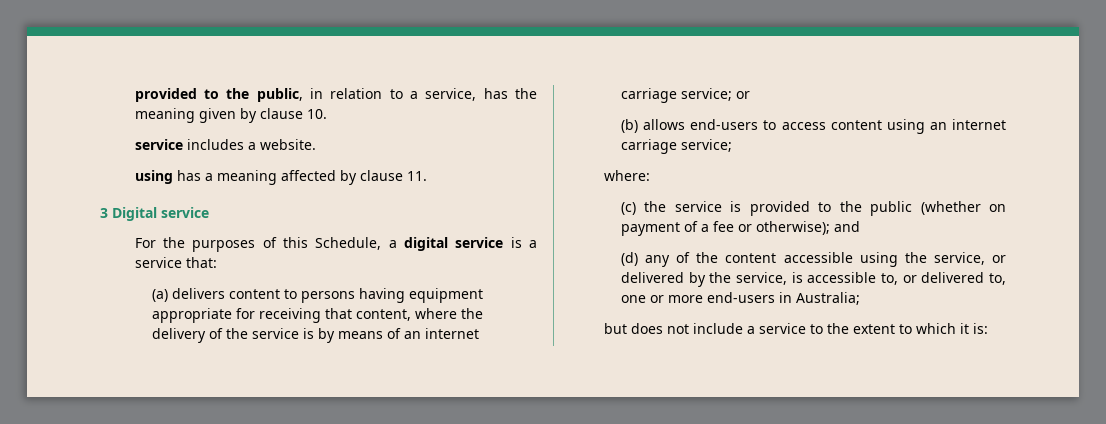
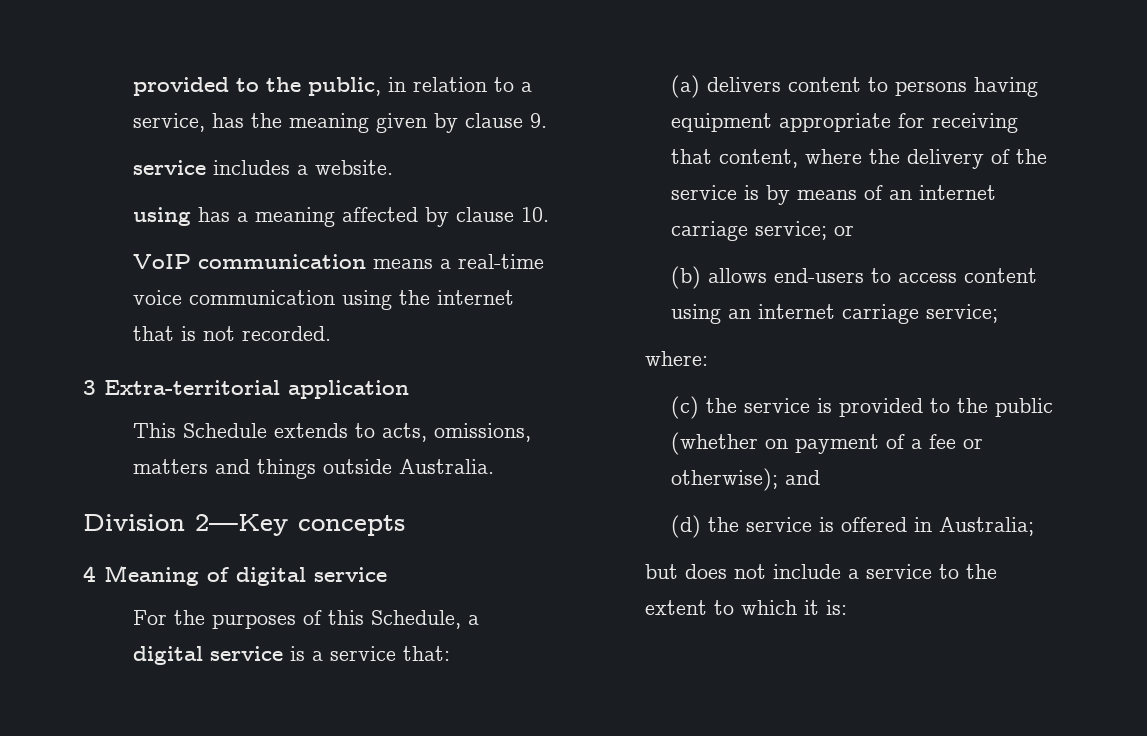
- provided to the public, in relation to a service, has the meaning given by clause 10.
+ provided to the public, in relation to a service, has the meaning given by clause 9.
- using has a meaning affected by clause 11.
- 3 Digital service
+ using has a meaning affected by clause 10.
+ VoIP communication means a real-time voice communication using the internet that is not recorded.
+ 3 Extra-territorial application
+ This Schedule extends to acts, omissions, matters and things outside Australia.
+ Division 2—Key concepts
+ 4 Meaning of digital service
- (d) any of the content accessible using the service, or delivered by the service, is accessible to, or delivered to, one or more end-users in Australia;
+ (d) the service is offered in Australia;

